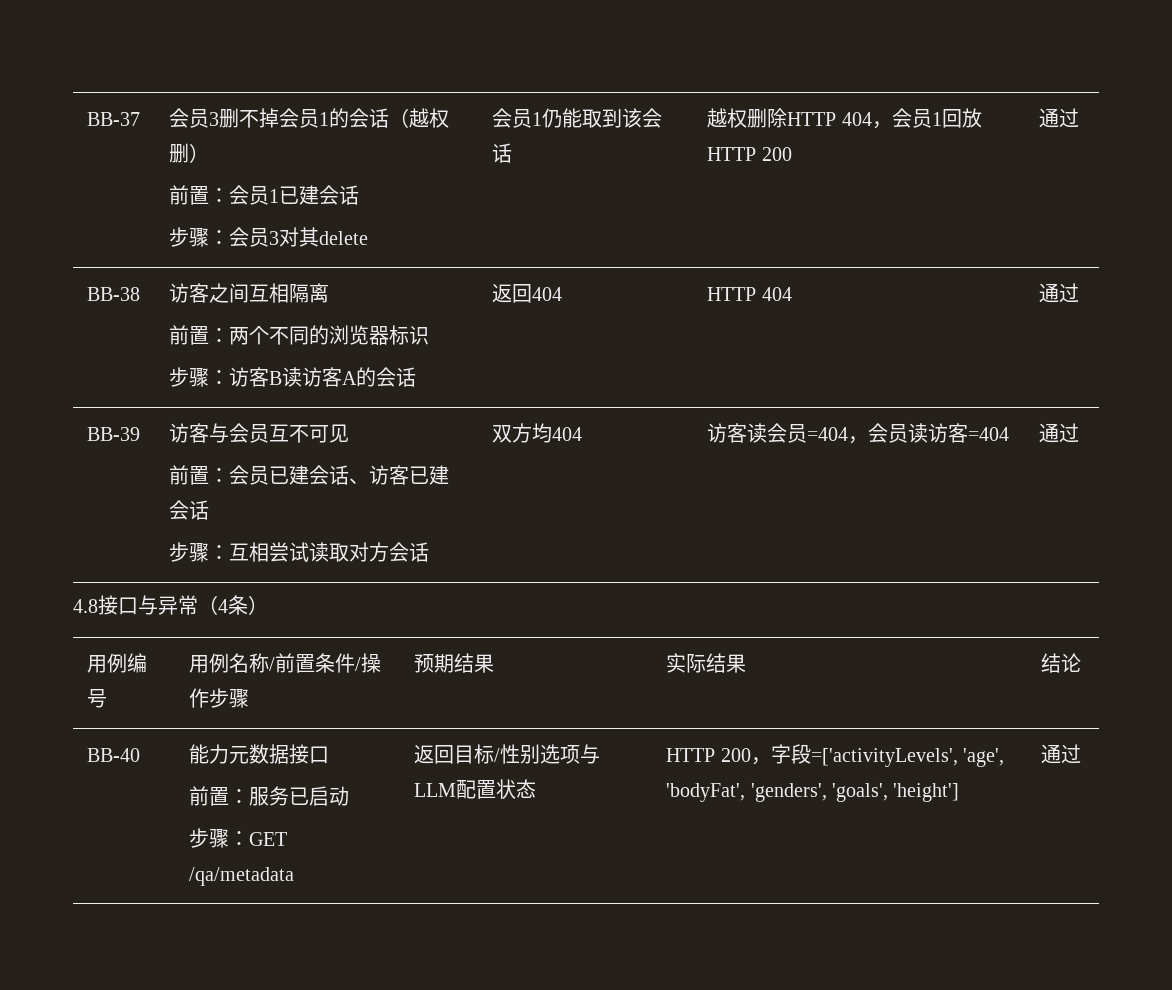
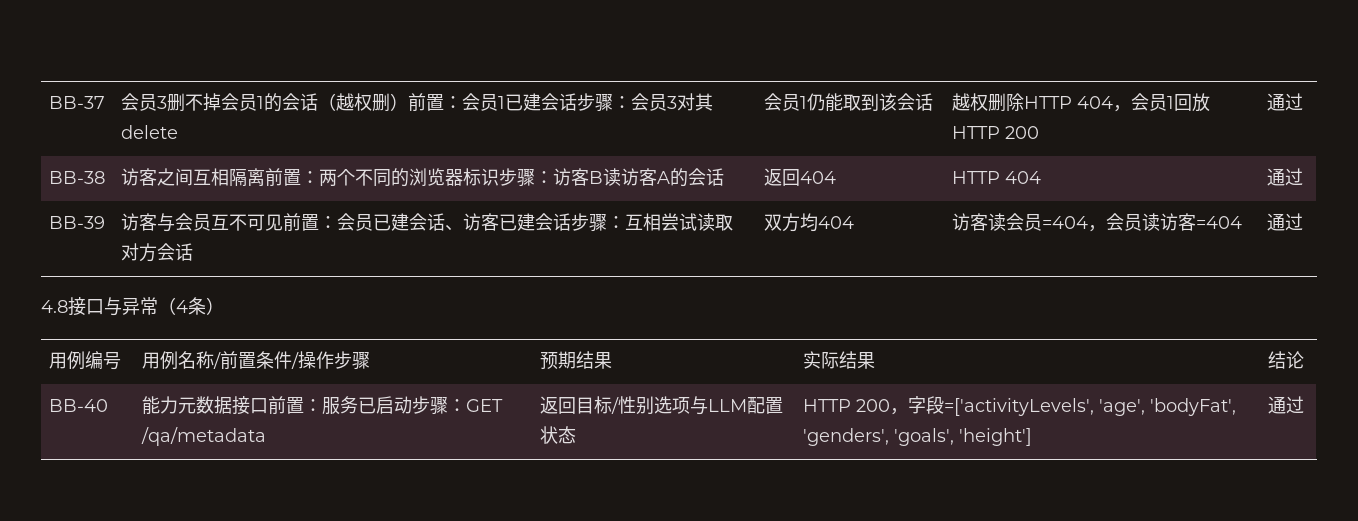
- BB-37 | 会员3删不掉会员1的会话（越权删）
- 前置：会员1已建会话
- 步骤：会员3对其delete | 会员1仍能取到该会话 | 越权删除HTTP 404，会员1回放HTTP 200 | 通过
+ BB-37 | 会员3删不掉会员1的会话（越权删）前置：会员1已建会话步骤：会员3对其delete | 会员1仍能取到该会话 | 越权删除HTTP 404，会员1回放HTTP 200 | 通过
- BB-38 | 访客之间互相隔离
- 前置：两个不同的浏览器标识
- 步骤：访客B读访客A的会话 | 返回404 | HTTP 404 | 通过
+ BB-38 | 访客之间互相隔离前置：两个不同的浏览器标识步骤：访客B读访客A的会话 | 返回404 | HTTP 404 | 通过
- BB-39 | 访客与会员互不可见
- 前置：会员已建会话、访客已建会话
- 步骤：互相尝试读取对方会话 | 双方均404 | 访客读会员=404，会员读访客=404 | 通过
+ BB-39 | 访客与会员互不可见前置：会员已建会话、访客已建会话步骤：互相尝试读取对方会话 | 双方均404 | 访客读会员=404，会员读访客=404 | 通过
- BB-40 | 能力元数据接口
- 前置：服务已启动
- 步骤：GET /qa/metadata | 返回目标/性别选项与LLM配置状态 | HTTP 200，字段=['activityLevels', 'age', 'bodyFat', 'genders', 'goals', 'height'] | 通过
+ BB-40 | 能力元数据接口前置：服务已启动步骤：GET /qa/metadata | 返回目标/性别选项与LLM配置状态 | HTTP 200，字段=['activityLevels', 'age', 'bodyFat', 'genders', 'goals', 'height'] | 通过

